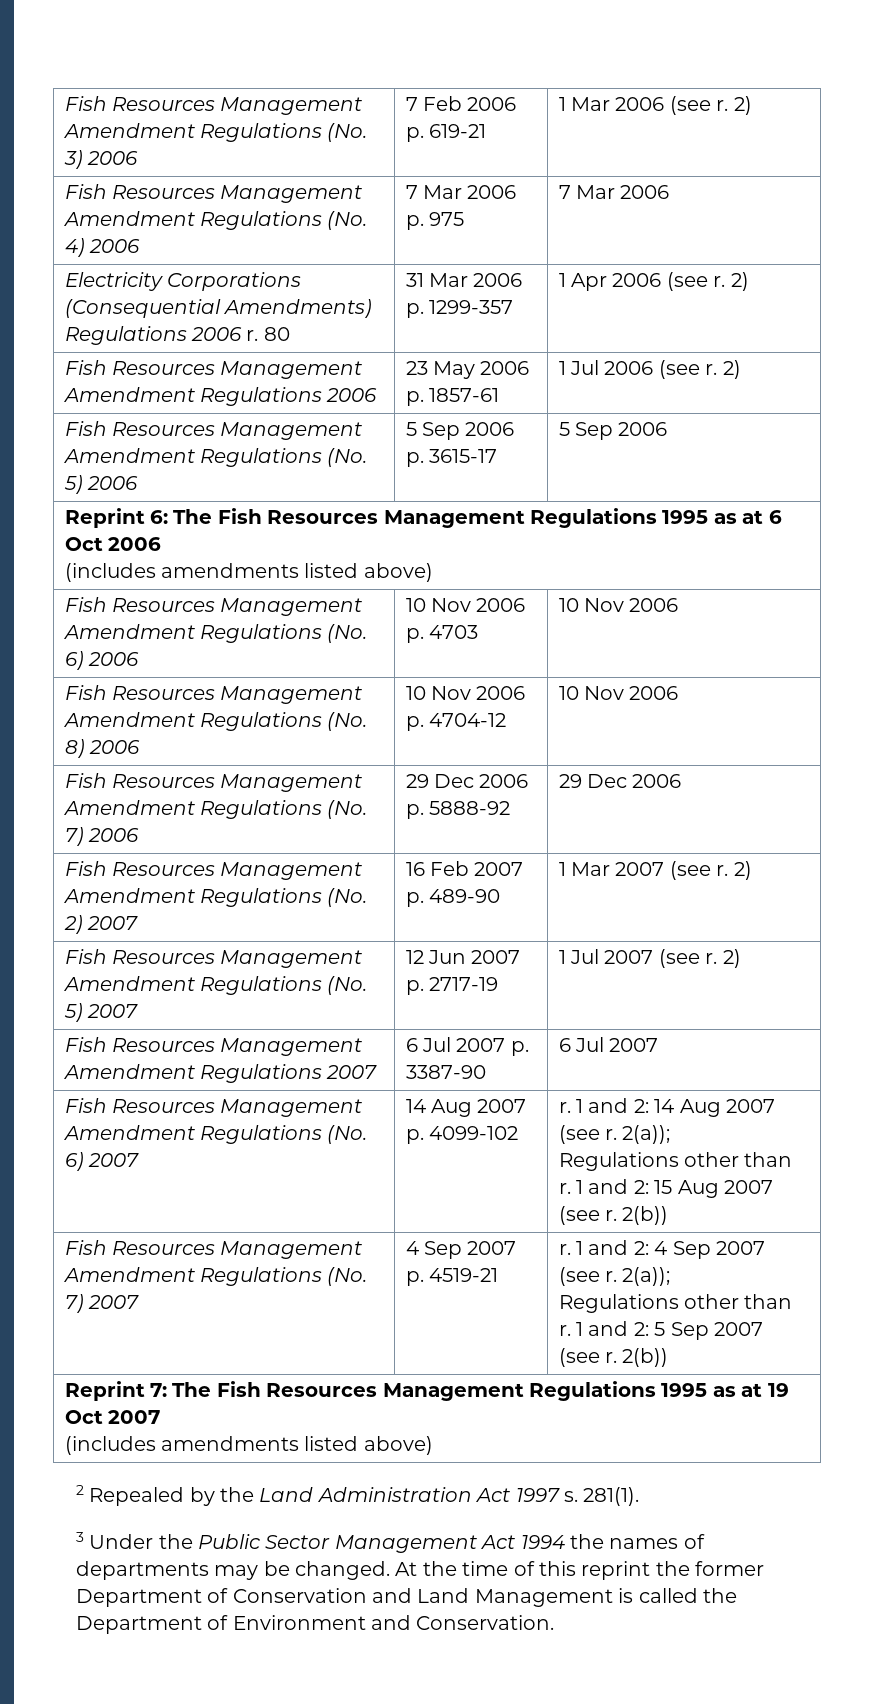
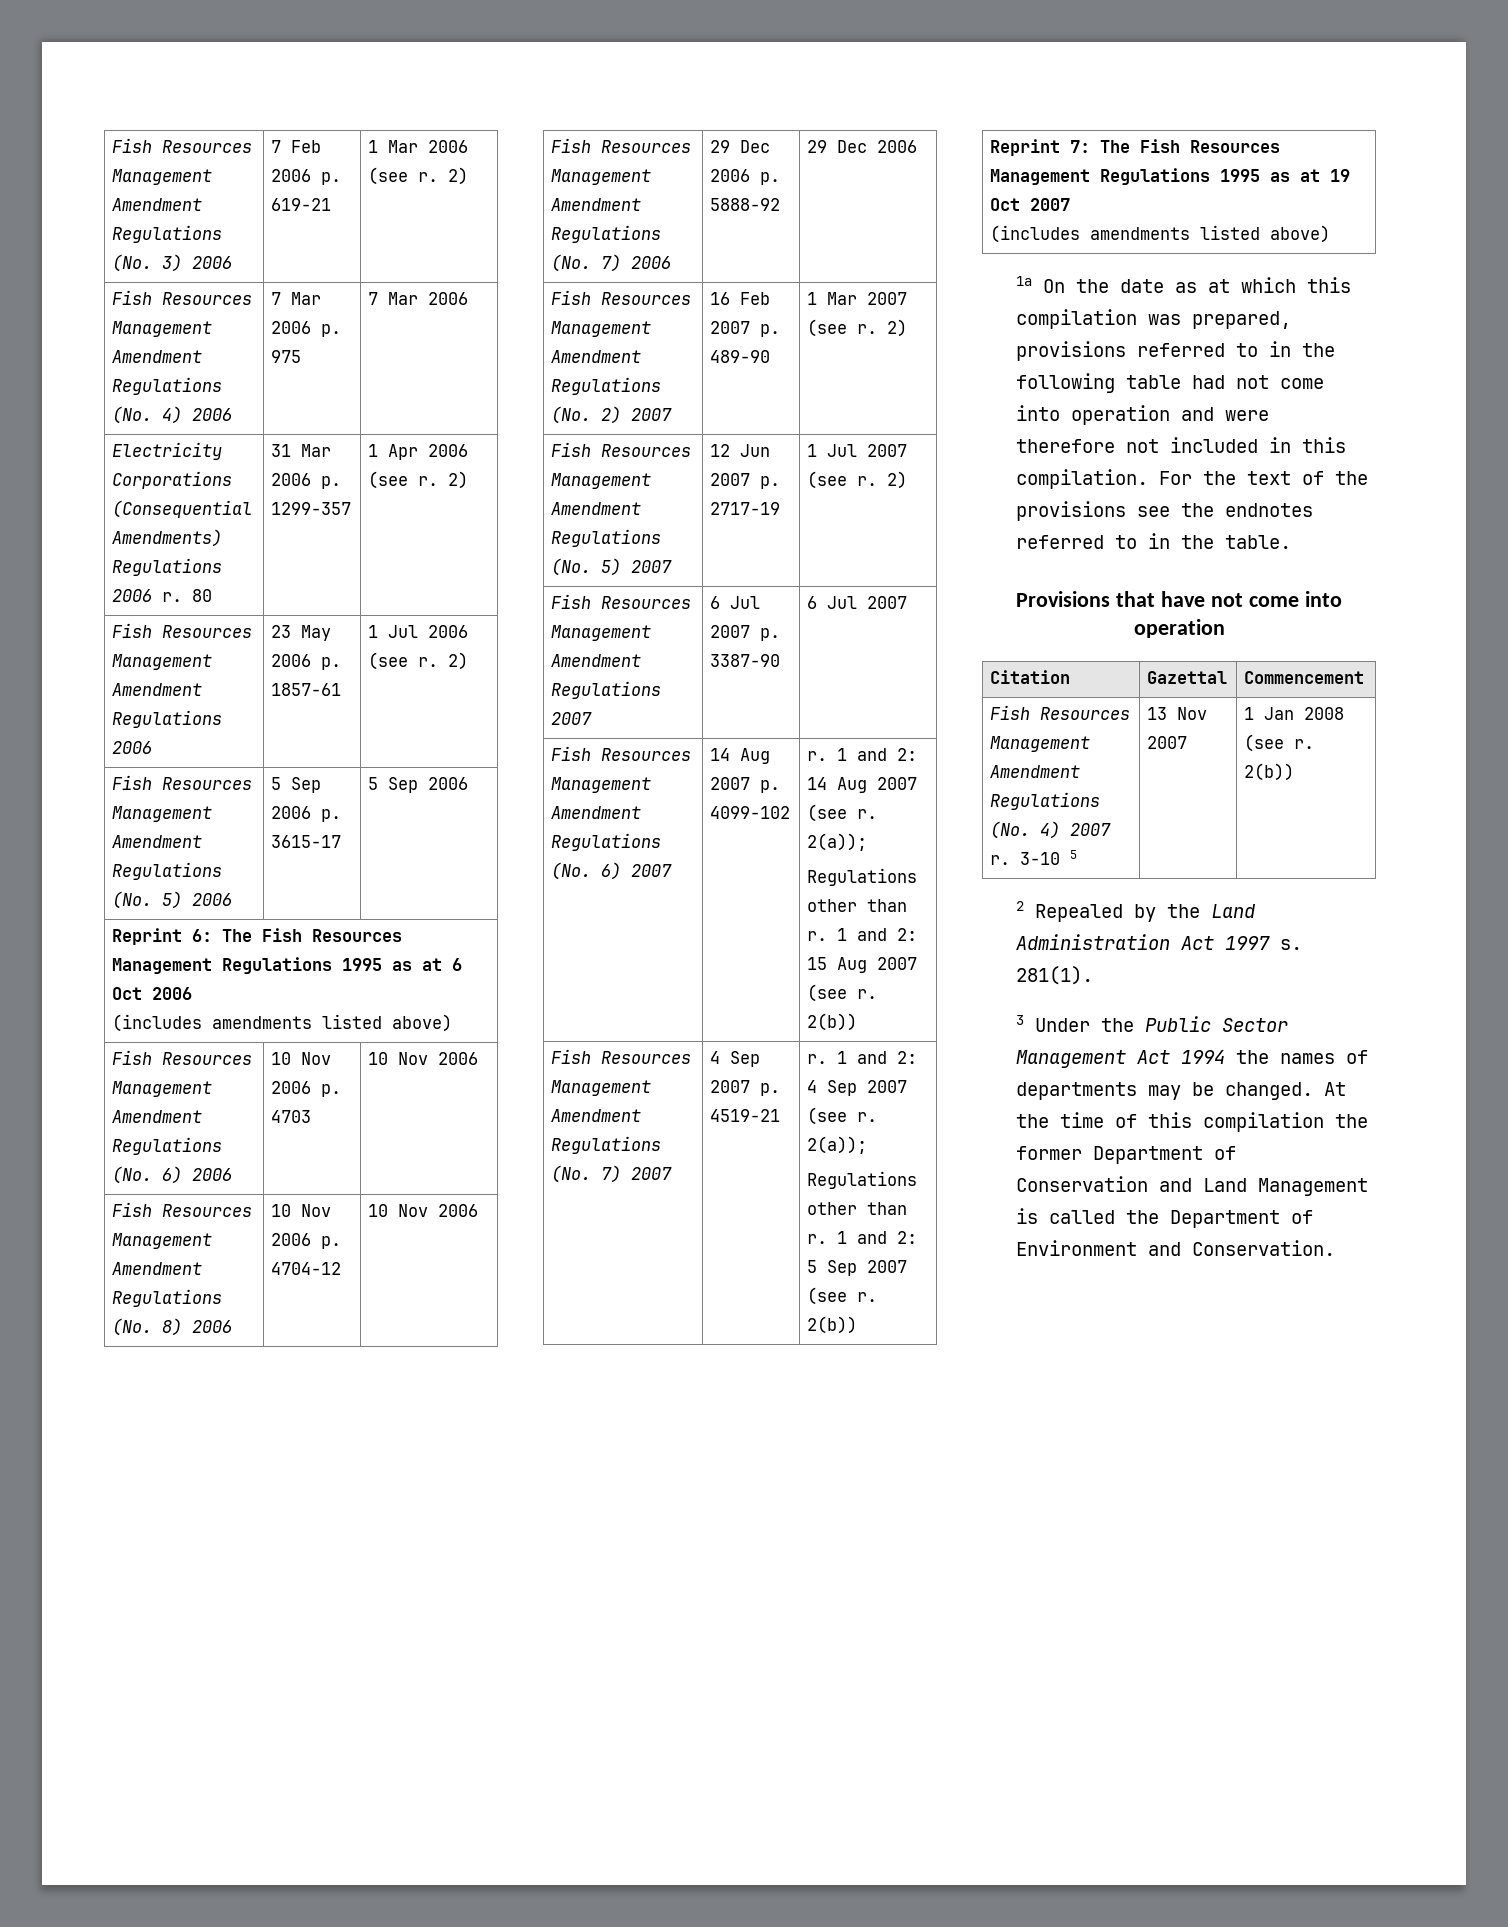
+ 1a On the date as at which this compilation was prepared, provisions referred to in the following table had not come into operation and were therefore not included in this compilation. For the text of the provisions see the endnotes referred to in the table.
+ Provisions that have not come into operation
+ Citation | Gazettal | Commencement
+ Fish Resources Management Amendment Regulations (No. 4) 2007 r. 3-10 5 | 13 Nov 2007 | 1 Jan 2008 (see r. 2(b))
- At the time of this reprint the former Department of Conservation and Land Management is called the Department of Environment and Conservation.
+ At the time of this compilation the former Department of Conservation and Land Management is called the Department of Environment and Conservation.

